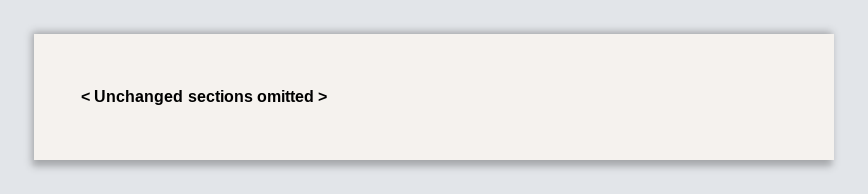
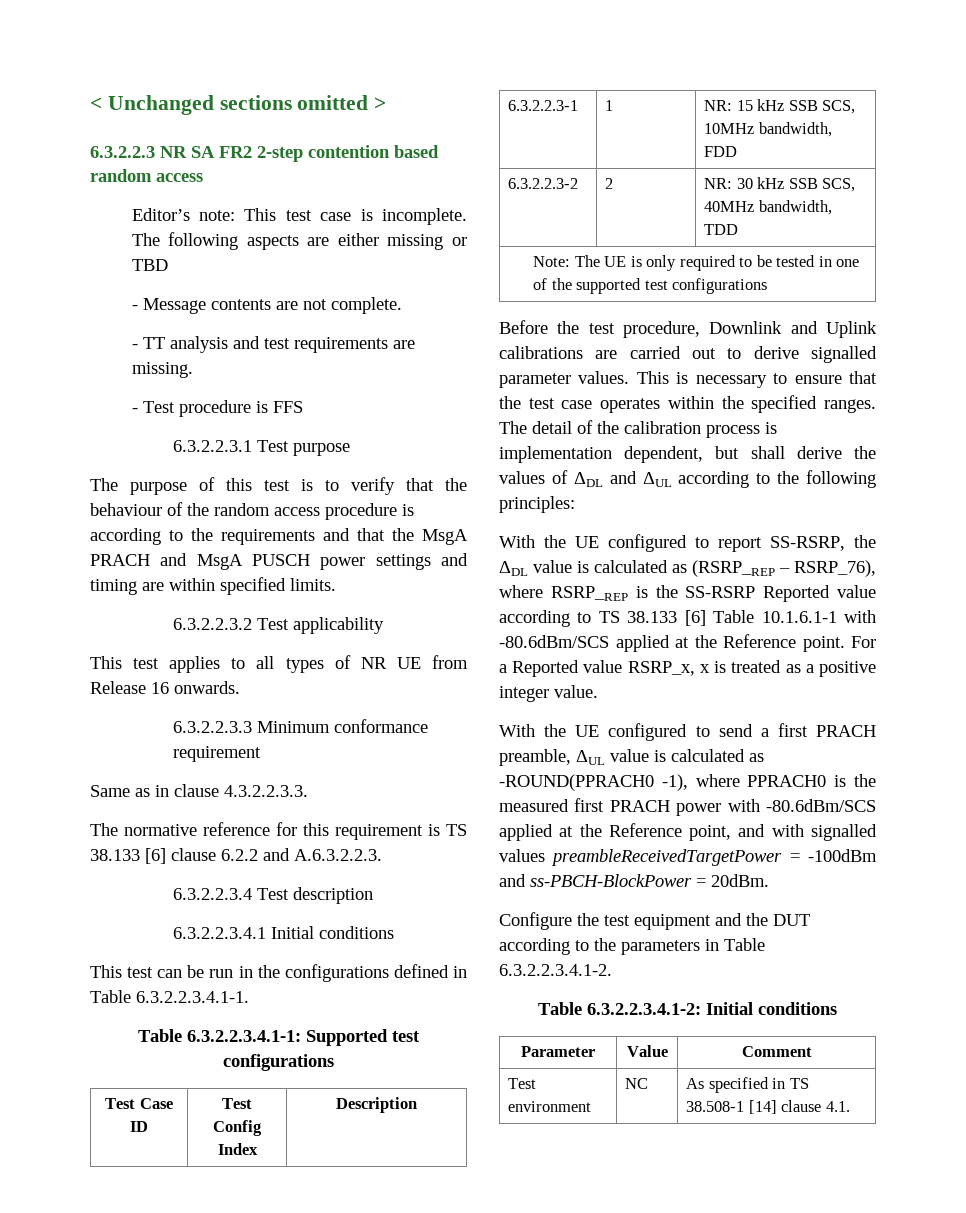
+ 6.3.2.2.3 NR SA FR2 2-step contention based random access
+ Editor’s note: This test case is incomplete. The following aspects are either missing or TBD
+ - Message contents are not complete.
+ - TT analysis and test requirements are missing.
+ - Test procedure is FFS
+ 6.3.2.2.3.1 Test purpose
+ The purpose of this test is to verify that the behaviour of the random access procedure is according to the requirements and that the MsgA PRACH and MsgA PUSCH power settings and timing are within specified limits.
+ 6.3.2.2.3.2 Test applicability
+ This test applies to all types of NR UE from Release 16 onwards.
+ 6.3.2.2.3.3 Minimum conformance requirement
+ Same as in clause 4.3.2.2.3.3.
+ The normative reference for this requirement is TS 38.133 [6] clause 6.2.2 and A.6.3.2.2.3.
+ 6.3.2.2.3.4 Test description
+ 6.3.2.2.3.4.1 Initial conditions
+ This test can be run in the configurations defined in Table 6.3.2.2.3.4.1-1.
+ Table 6.3.2.2.3.4.1-1: Supported test configurations
+ Test Case ID | Test Config Index | Description
+ 6.3.2.2.3-1 | 1 | NR: 15 kHz SSB SCS, 10MHz bandwidth, FDD
+ 6.3.2.2.3-2 | 2 | NR: 30 kHz SSB SCS, 40MHz bandwidth, TDD
+ Note: The UE is only required to be tested in one of the supported test configurations
+ Before the test procedure, Downlink and Uplink calibrations are carried out to derive signalled parameter values. This is necessary to ensure that the test case operates within the specified ranges. The detail of the calibration process is implementation dependent, but shall derive the values of ΔDL and ΔUL according to the following principles:
+ With the UE configured to report SS-RSRP, the ΔDL value is calculated as (RSRP_REP – RSRP_76), where RSRP_REP is the SS-RSRP Reported value according to TS 38.133 [6] Table 10.1.6.1-1 with -80.6dBm/SCS applied at the Reference point. For a Reported value RSRP_x, x is treated as a positive integer value.
+ With the UE configured to send a first PRACH preamble, ΔUL value is calculated as -ROUND(PPRACH0 -1), where PPRACH0 is the measured first PRACH power with -80.6dBm/SCS applied at the Reference point, and with signalled values preambleReceivedTargetPower = -100dBm and ss-PBCH-BlockPower = 20dBm.
+ Configure the test equipment and the DUT according to the parameters in Table 6.3.2.2.3.4.1-2.
+ Table 6.3.2.2.3.4.1-2: Initial conditions
+ Parameter | Value | Comment
+ Test environment | NC | As specified in TS 38.508-1 [14] clause 4.1.

